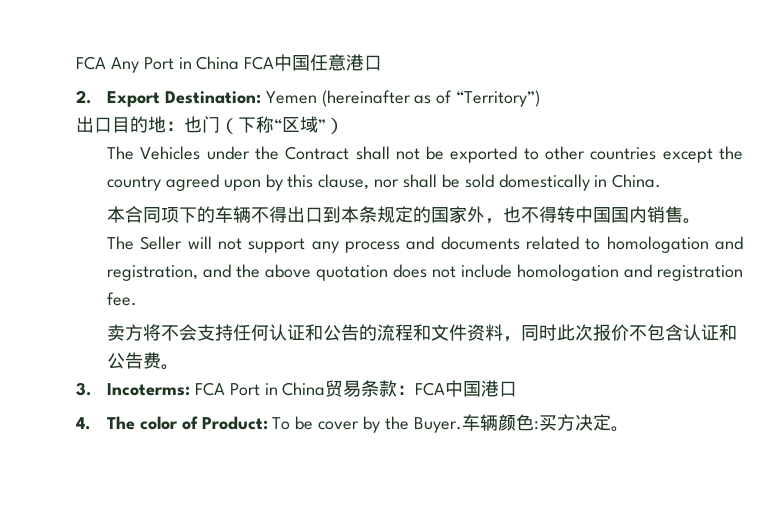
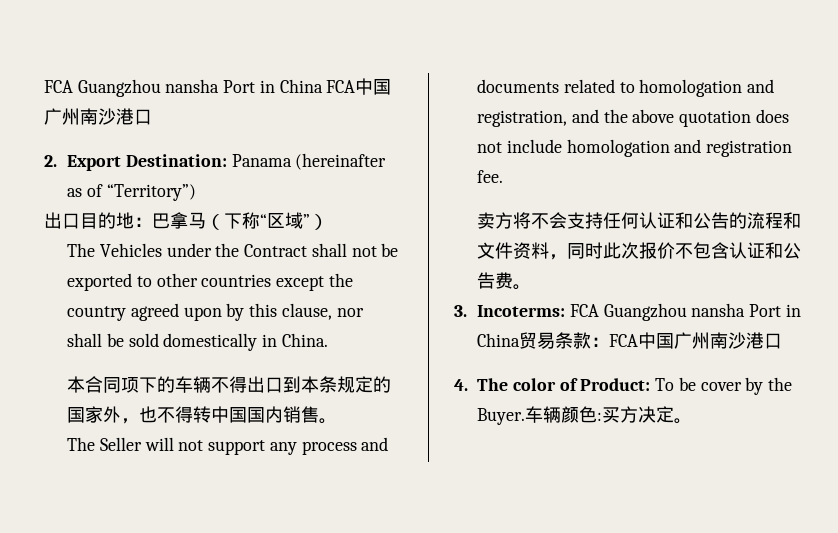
- FCA Any Port in China FCA中国任意港口
+ FCA Guangzhou nansha Port in China FCA中国广州南沙港口
- 2. Export Destination: Yemen (hereinafter as of “Territory”)
+ 2. Export Destination: Panama (hereinafter as of “Territory”)
- 出口目的地：也门（下称“区域”）
+ 出口目的地：巴拿马（下称“区域”）
- 3. Incoterms: FCA Port in China贸易条款：FCA中国港口
+ 3. Incoterms: FCA Guangzhou nansha Port in China贸易条款：FCA中国广州南沙港口

